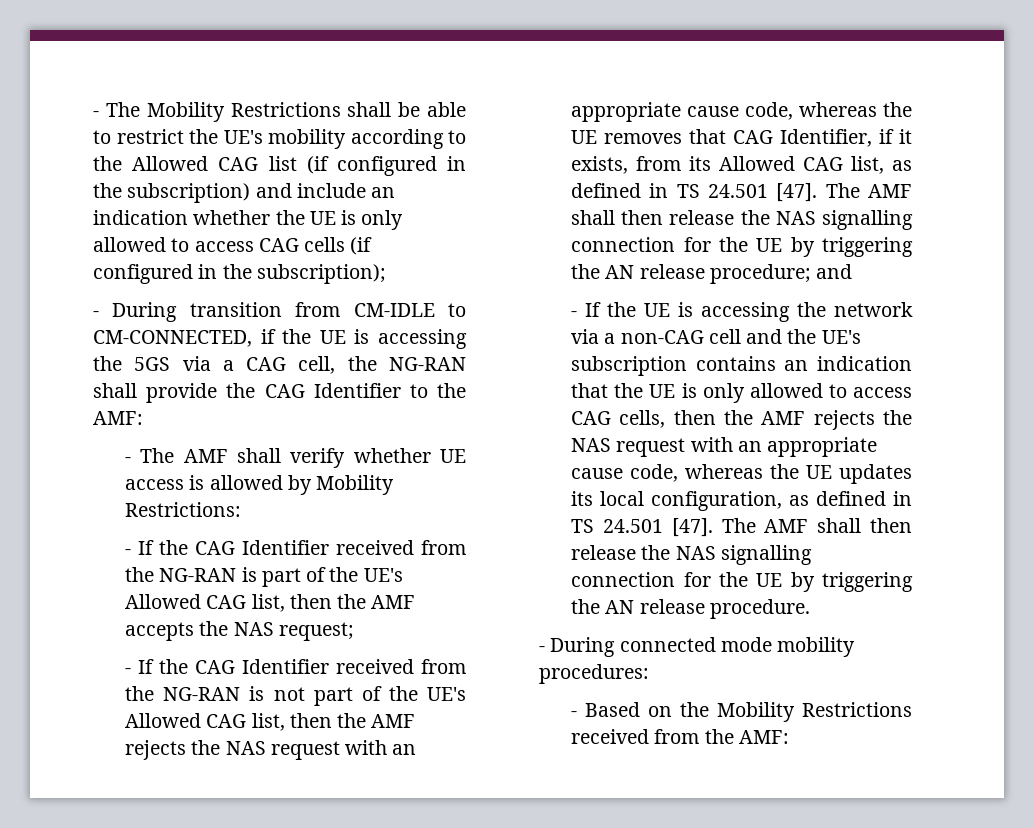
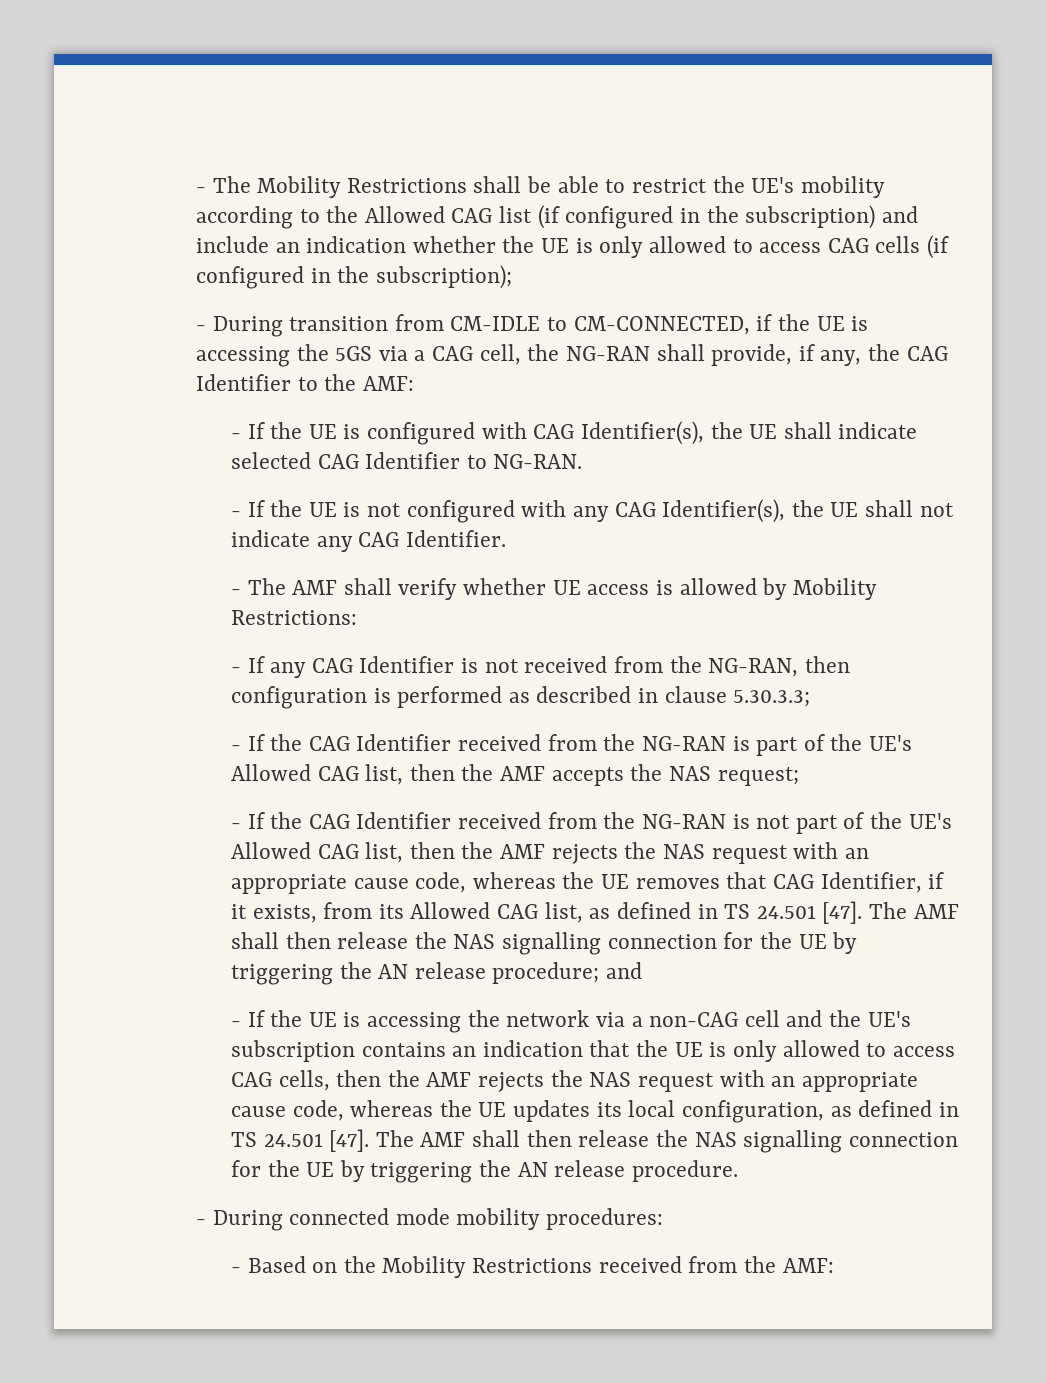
- - During transition from CM-IDLE to CM-CONNECTED, if the UE is accessing the 5GS via a CAG cell, the NG-RAN shall provide the CAG Identifier to the AMF:
+ - During transition from CM-IDLE to CM-CONNECTED, if the UE is accessing the 5GS via a CAG cell, the NG-RAN shall provide, if any, the CAG Identifier to the AMF:
+ - If the UE is configured with CAG Identifier(s), the UE shall indicate selected CAG Identifier to NG-RAN.
+ - If the UE is not configured with any CAG Identifier(s), the UE shall not indicate any CAG Identifier.
+ - If any CAG Identifier is not received from the NG-RAN, then configuration is performed as described in clause 5.30.3.3;

